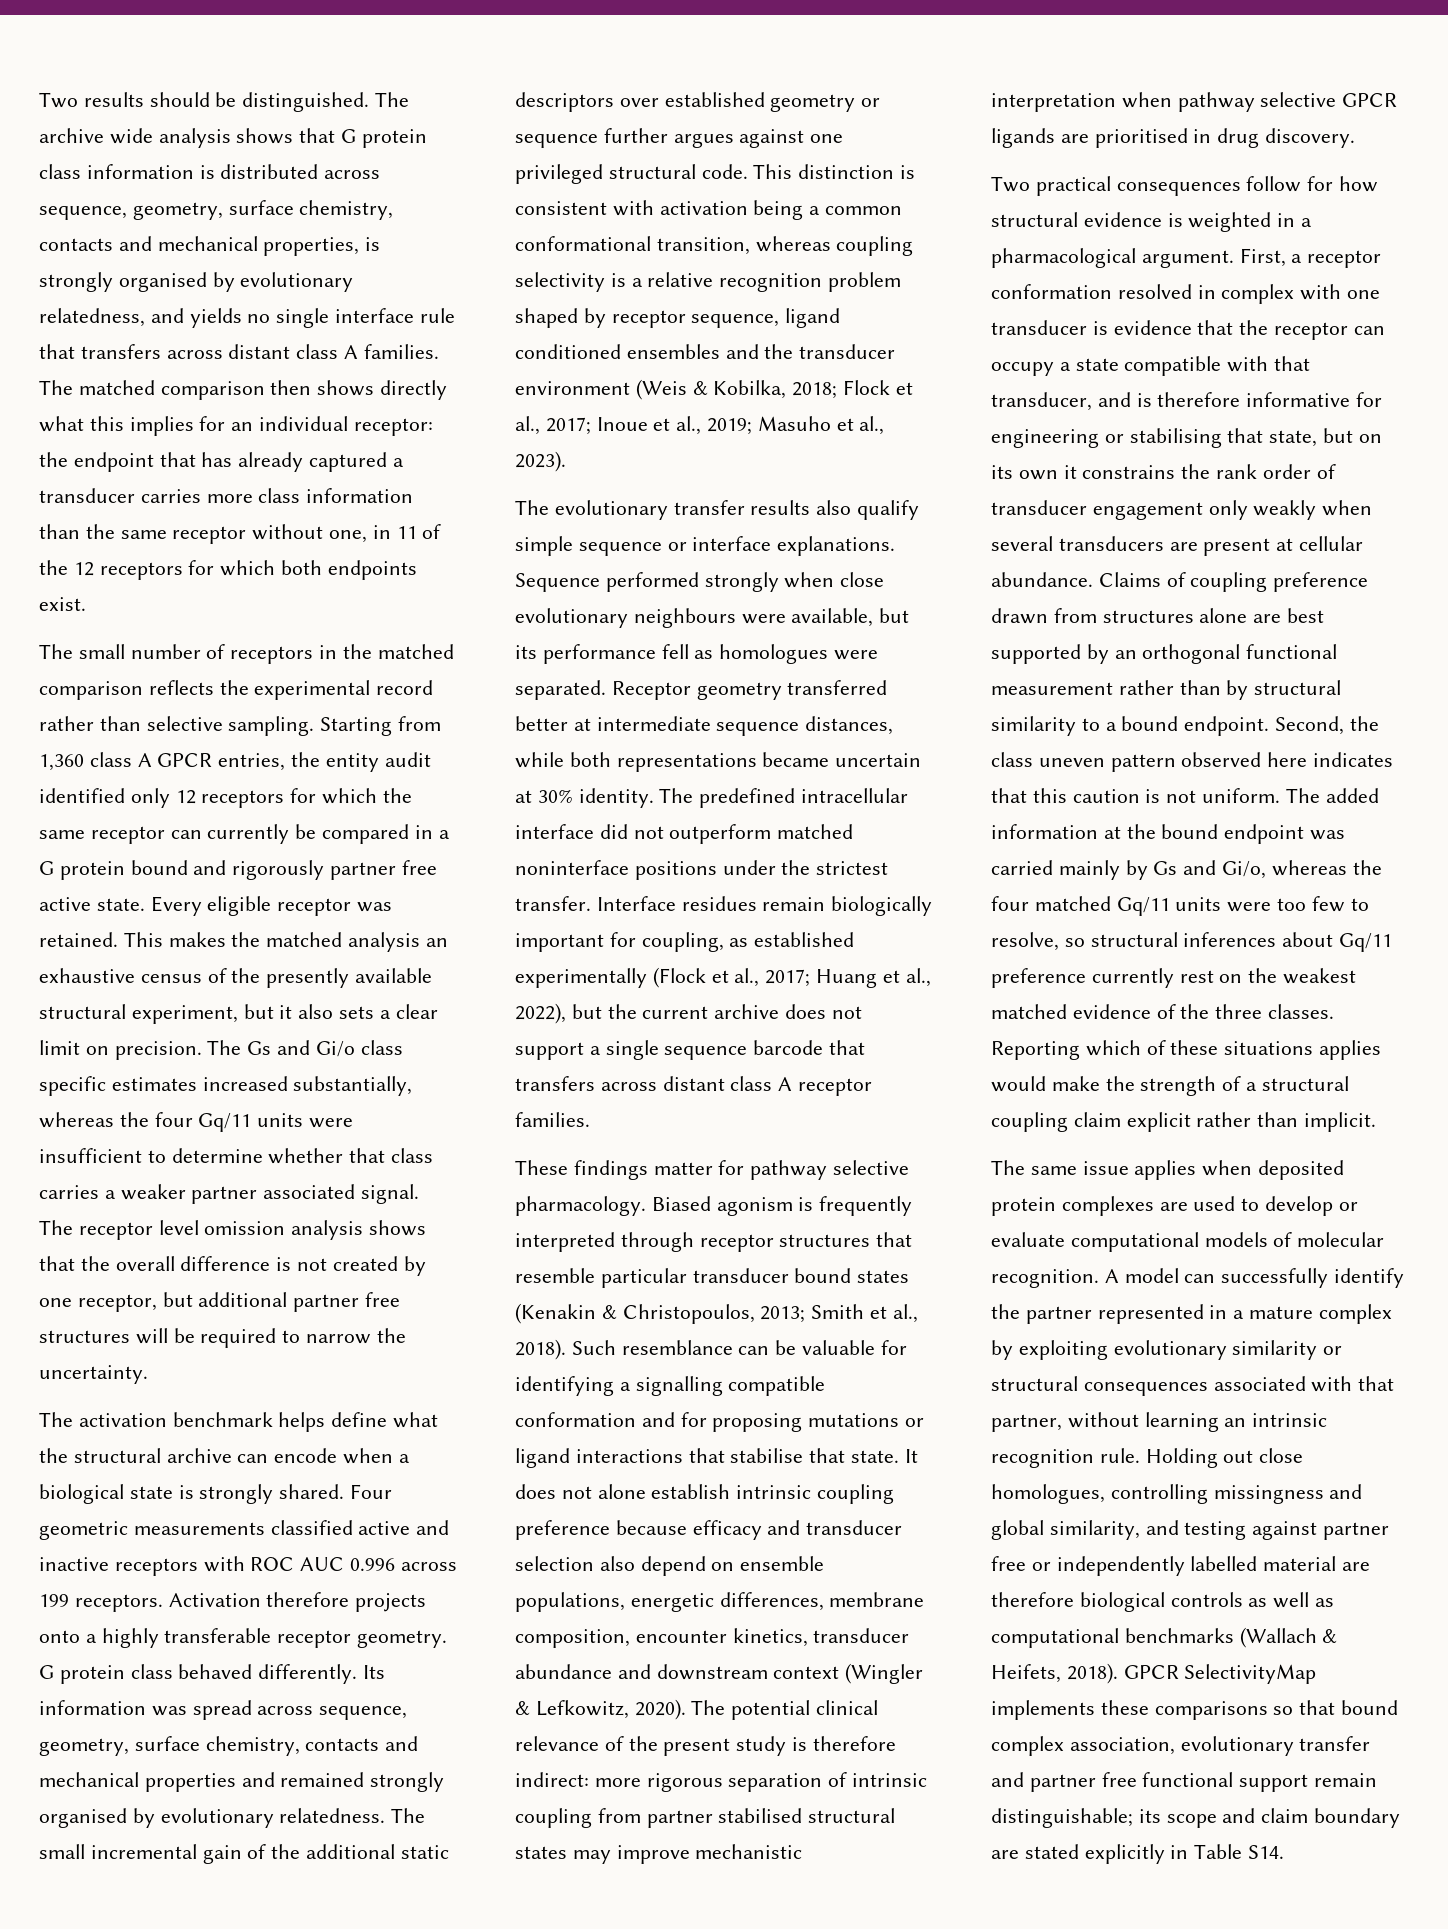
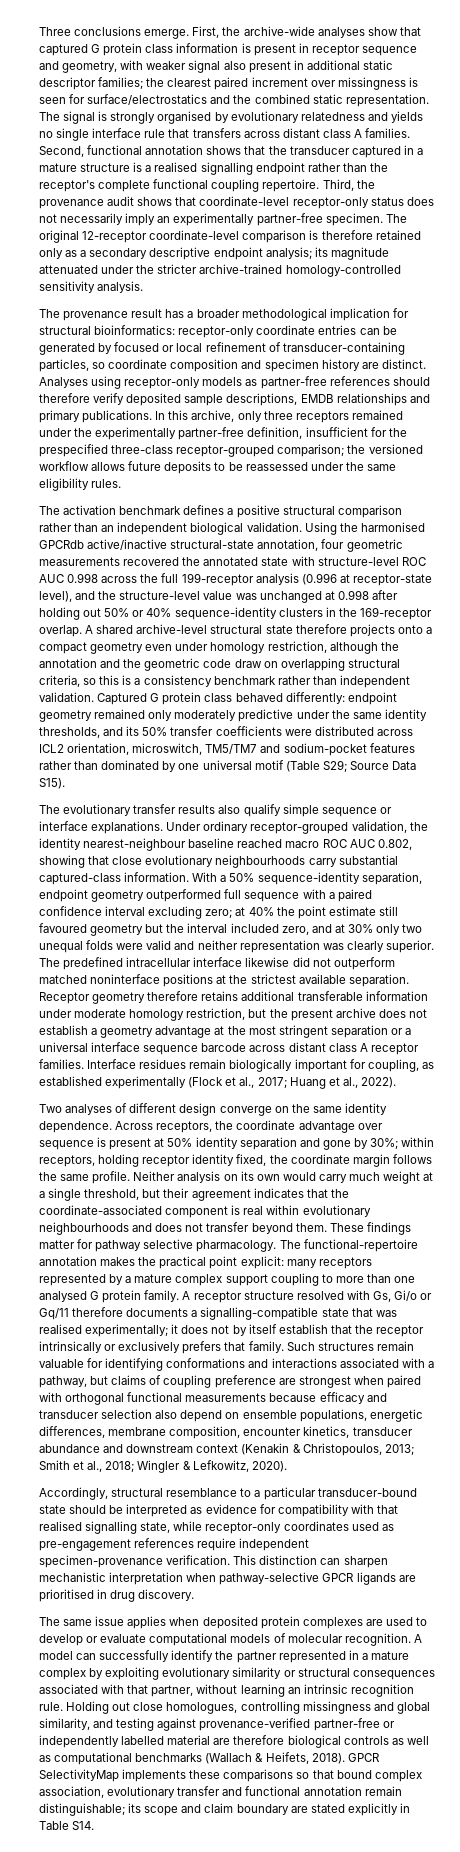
- Two results should be distinguished. The archive wide analysis shows that G protein class information is distributed across sequence, geometry, surface chemistry, contacts and mechanical properties, is strongly organised by evolutionary relatedness, and yields no single interface rule that transfers across distant class A families.
+ Three conclusions emerge. First, the archive-wide analyses show that captured G protein class information is present in receptor sequence and geometry, with weaker signal also present in additional static descriptor families; the clearest paired increment over missingness is seen for surface/electrostatics and the combined static representation. The signal is strongly organised by evolutionary relatedness and yields no single interface rule that transfers across distant class A families.
- The matched comparison then shows directly what this implies for an individual receptor: the endpoint that has already captured a transducer carries more class information than the same receptor without one, in 11 of the 12 receptors for which both endpoints exist.
- The small number of receptors in the matched comparison reflects the experimental record rather than selective sampling. Starting from 1,360 class A GPCR entries, the entity audit identified only 12 receptors for which the same receptor can currently be compared in a G protein bound and rigorously partner free active state. Every eligible receptor was retained. This makes the matched analysis an exhaustive census of the presently available structural experiment, but it also sets a clear limit on precision. The Gs and Gi/o class specific estimates increased substantially, whereas the four Gq/11 units were insufficient to determine whether that class carries a weaker partner associated signal. The receptor level omission analysis shows that the overall difference is not created by one receptor, but additional partner free structures will be required to narrow the uncertainty.
- The activation benchmark helps define what the structural archive can encode when a biological state is strongly shared. Four geometric measurements classified active and inactive receptors with ROC AUC 0.996 across 199 receptors. Activation therefore projects onto a highly transferable receptor geometry. G protein class behaved differently. Its information was spread across sequence, geometry, surface chemistry, contacts and mechanical properties and remained strongly organised by evolutionary relatedness. The small incremental gain of the additional static descriptors over established geometry or sequence further argues against one privileged structural code. This distinction is consistent with activation being a common conformational transition, whereas coupling selectivity is a relative recognition problem shaped by receptor sequence, ligand conditioned ensembles and the transducer environment (Weis & Kobilka, 2018; Flock et al., 2017; Inoue et al., 2019; Masuho et al., 2023).
+ Second, functional annotation shows that the transducer captured in a mature structure is a realised signalling endpoint rather than the receptor's complete functional coupling repertoire. Third, the provenance audit shows that coordinate-level receptor-only status does not necessarily imply an experimentally partner-free specimen. The original 12-receptor coordinate-level comparison is therefore retained only as a secondary descriptive endpoint analysis; its magnitude attenuated under the stricter archive-trained homology-controlled sensitivity analysis.
+ The provenance result has a broader methodological implication for structural bioinformatics: receptor-only coordinate entries can be generated by focused or local refinement of transducer-containing particles, so coordinate composition and specimen history are distinct. Analyses using receptor-only models as partner-free references should therefore verify deposited sample descriptions, EMDB relationships and primary publications. In this archive, only three receptors remained under the experimentally partner-free definition, insufficient for the prespecified three-class receptor-grouped comparison; the versioned workflow allows future deposits to be reassessed under the same eligibility rules.
+ The activation benchmark defines a positive structural comparison rather than an independent biological validation. Using the harmonised GPCRdb active/inactive structural-state annotation, four geometric measurements recovered the annotated state with structure-level ROC AUC 0.998 across the full 199-receptor analysis (0.996 at receptor-state level), and the structure-level value was unchanged at 0.998 after holding out 50% or 40% sequence-identity clusters in the 169-receptor overlap. A shared archive-level structural state therefore projects onto a compact geometry even under homology restriction, although the annotation and the geometric code draw on overlapping structural criteria, so this is a consistency benchmark rather than independent validation. Captured G protein class behaved differently: endpoint geometry remained only moderately predictive under the same identity thresholds, and its 50% transfer coefficients were distributed across ICL2 orientation, microswitch, TM5/TM7 and sodium-pocket features rather than dominated by one universal motif (Table S29; Source Data S15).
- Sequence performed strongly when close evolutionary neighbours were available, but its performance fell as homologues were separated. Receptor geometry transferred better at intermediate sequence distances, while both representations became uncertain at 30% identity.
+ Under ordinary receptor-grouped validation, the identity nearest-neighbour baseline reached macro ROC AUC 0.802, showing that close evolutionary neighbourhoods carry substantial captured-class information. With a 50% sequence-identity separation, endpoint geometry outperformed full sequence with a paired confidence interval excluding zero; at 40% the point estimate still favoured geometry but the interval included zero, and at 30% only two unequal folds were valid and neither representation was clearly superior.
- The predefined intracellular interface did not outperform matched noninterface positions under the strictest transfer.
+ The predefined intracellular interface likewise did not outperform matched noninterface positions at the strictest available separation. Receptor geometry therefore retains additional transferable information under moderate homology restriction, but the present archive does not establish a geometry advantage at the most stringent separation or a universal interface sequence barcode across distant class A receptor families.
- Interface residues remain biologically important for coupling, as established experimentally (Flock et al., 2017; Huang et al., 2022), but the current archive does not support a single sequence barcode that transfers across distant class A receptor families.
- These findings matter for pathway selective pharmacology.
+ Interface residues remain biologically important for coupling, as established experimentally (Flock et al., 2017; Huang et al., 2022).
+ Two analyses of different design converge on the same identity dependence. Across receptors, the coordinate advantage over sequence is present at 50% identity separation and gone by 30%; within receptors, holding receptor identity fixed, the coordinate margin follows the same profile. Neither analysis on its own would carry much weight at a single threshold, but their agreement indicates that the coordinate-associated component is real within evolutionary neighbourhoods and does not transfer beyond them. These findings matter for pathway selective pharmacology.
- Biased agonism is frequently interpreted through receptor structures that resemble particular transducer bound states (Kenakin & Christopoulos, 2013; Smith et al., 2018). Such resemblance can be valuable for identifying a signalling compatible conformation and for proposing mutations or ligand interactions that stabilise that state. It does not alone establish intrinsic coupling preference because efficacy and transducer selection also depend on ensemble populations, energetic differences, membrane composition, encounter kinetics, transducer abundance and downstream context (Wingler & Lefkowitz, 2020). The potential clinical relevance of the present study is therefore indirect: more rigorous separation of intrinsic coupling from partner stabilised structural states may improve mechanistic interpretation when pathway selective GPCR ligands are prioritised in drug discovery.
+ The functional-repertoire annotation makes the practical point explicit: many receptors represented by a mature complex support coupling to more than one analysed G protein family. A receptor structure resolved with Gs, Gi/o or Gq/11 therefore documents a signalling-compatible state that was realised experimentally; it does not by itself establish that the receptor intrinsically or exclusively prefers that family. Such structures remain valuable for identifying conformations and interactions associated with a pathway, but claims of coupling preference are strongest when paired with orthogonal functional measurements because efficacy and transducer selection also depend on ensemble populations, energetic differences, membrane composition, encounter kinetics, transducer abundance and downstream context (Kenakin & Christopoulos, 2013; Smith et al., 2018; Wingler & Lefkowitz, 2020).
+ Accordingly, structural resemblance to a particular transducer-bound state should be interpreted as evidence for compatibility with that realised signalling state, while receptor-only coordinates used as pre-engagement references require independent specimen-provenance verification. This distinction can sharpen mechanistic interpretation when pathway-selective GPCR ligands are prioritised in drug discovery.
- Two practical consequences follow for how structural evidence is weighted in a pharmacological argument. First, a receptor conformation resolved in complex with one transducer is evidence that the receptor can occupy a state compatible with that transducer, and is therefore informative for engineering or stabilising that state, but on its own it constrains the rank order of transducer engagement only weakly when several transducers are present at cellular abundance. Claims of coupling preference drawn from structures alone are best supported by an orthogonal functional measurement rather than by structural similarity to a bound endpoint. Second, the class uneven pattern observed here indicates that this caution is not uniform. The added information at the bound endpoint was carried mainly by Gs and Gi/o, whereas the four matched Gq/11 units were too few to resolve, so structural inferences about Gq/11 preference currently rest on the weakest matched evidence of the three classes. Reporting which of these situations applies would make the strength of a structural coupling claim explicit rather than implicit.
- Holding out close homologues, controlling missingness and global similarity, and testing against partner free or independently labelled material are therefore biological controls as well as computational benchmarks (Wallach & Heifets, 2018).
+ Holding out close homologues, controlling missingness and global similarity, and testing against provenance-verified partner-free or independently labelled material are therefore biological controls as well as computational benchmarks (Wallach & Heifets, 2018).
- GPCR SelectivityMap implements these comparisons so that bound complex association, evolutionary transfer and partner free functional support remain distinguishable; its scope and claim boundary are stated explicitly in Table S14.
+ GPCR SelectivityMap implements these comparisons so that bound complex association, evolutionary transfer and functional annotation remain distinguishable; its scope and claim boundary are stated explicitly in Table S14.

